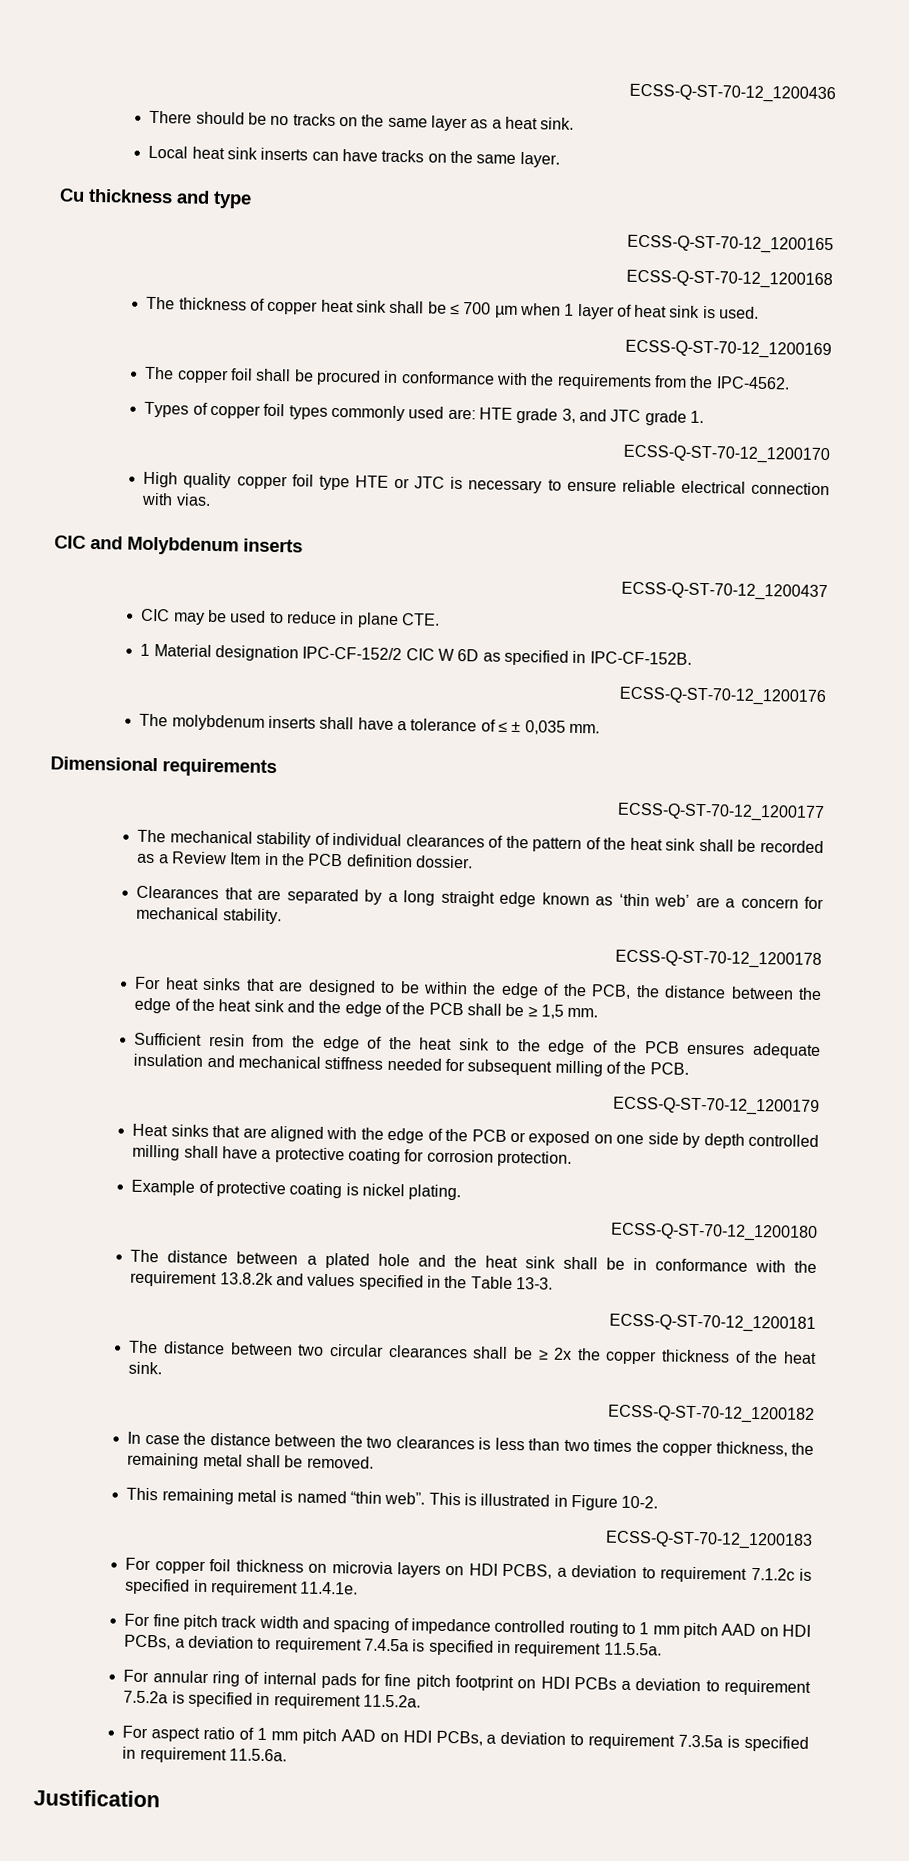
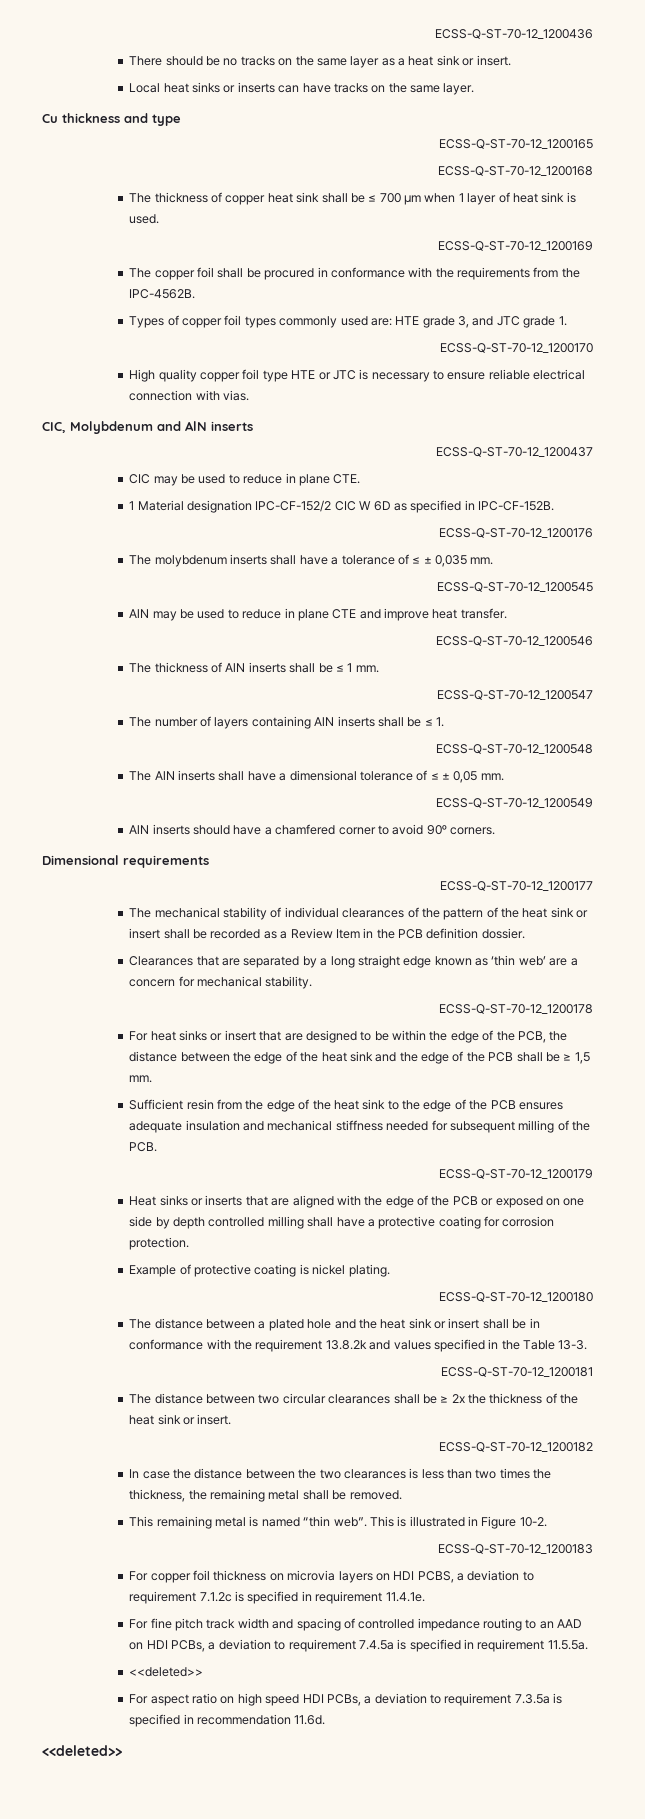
- There should be no tracks on the same layer as a heat sink.
+ There should be no tracks on the same layer as a heat sink or insert.
- Local heat sink inserts can have tracks on the same layer.
+ Local heat sinks or inserts can have tracks on the same layer.
- The copper foil shall be procured in conformance with the requirements from the IPC-4562.
+ The copper foil shall be procured in conformance with the requirements from the IPC-4562B.
- CIC and Molybdenum inserts
+ CIC, Molybdenum and AlN inserts
+ ECSS-Q-ST-70-12_1200545
+ AlN may be used to reduce in plane CTE and improve heat transfer.
+ ECSS-Q-ST-70-12_1200546
+ The thickness of AlN inserts shall be ≤ 1 mm.
+ ECSS-Q-ST-70-12_1200547
+ The number of layers containing AlN inserts shall be ≤ 1.
+ ECSS-Q-ST-70-12_1200548
+ The AlN inserts shall have a dimensional tolerance of ≤ ± 0,05 mm.
+ ECSS-Q-ST-70-12_1200549
+ AlN inserts should have a chamfered corner to avoid 90º corners.
- The mechanical stability of individual clearances of the pattern of the heat sink shall be recorded as a Review Item in the PCB definition dossier.
+ The mechanical stability of individual clearances of the pattern of the heat sink or insert shall be recorded as a Review Item in the PCB definition dossier.
- For heat sinks that are designed to be within the edge of the PCB, the distance between the edge of the heat sink and the edge of the PCB shall be ≥ 1,5 mm.
+ For heat sinks or insert that are designed to be within the edge of the PCB, the distance between the edge of the heat sink and the edge of the PCB shall be ≥ 1,5 mm.
- Heat sinks that are aligned with the edge of the PCB or exposed on one side by depth controlled milling shall have a protective coating for corrosion protection.
+ Heat sinks or inserts that are aligned with the edge of the PCB or exposed on one side by depth controlled milling shall have a protective coating for corrosion protection.
- The distance between a plated hole and the heat sink shall be in conformance with the requirement 13.8.2k and values specified in the Table 13-3.
+ The distance between a plated hole and the heat sink or insert shall be in conformance with the requirement 13.8.2k and values specified in the Table 13-3.
- The distance between two circular clearances shall be ≥ 2x the copper thickness of the heat sink.
+ The distance between two circular clearances shall be ≥ 2x the thickness of the heat sink or insert.
- In case the distance between the two clearances is less than two times the copper thickness, the remaining metal shall be removed.
+ In case the distance between the two clearances is less than two times the thickness, the remaining metal shall be removed.
- For fine pitch track width and spacing of impedance controlled routing to 1 mm pitch AAD on HDI PCBs, a deviation to requirement 7.4.5a is specified in requirement 11.5.5a.
- For annular ring of internal pads for fine pitch footprint on HDI PCBs a deviation to requirement 7.5.2a is specified in requirement 11.5.2a.
- For aspect ratio of 1 mm pitch AAD on HDI PCBs, a deviation to requirement 7.3.5a is specified in requirement 11.5.6a.
- Justification
+ For fine pitch track width and spacing of controlled impedance routing to an AAD on HDI PCBs, a deviation to requirement 7.4.5a is specified in requirement 11.5.5a.
+ <<deleted>>
+ For aspect ratio on high speed HDI PCBs, a deviation to requirement 7.3.5a is specified in recommendation 11.6d.
+ <<deleted>>

